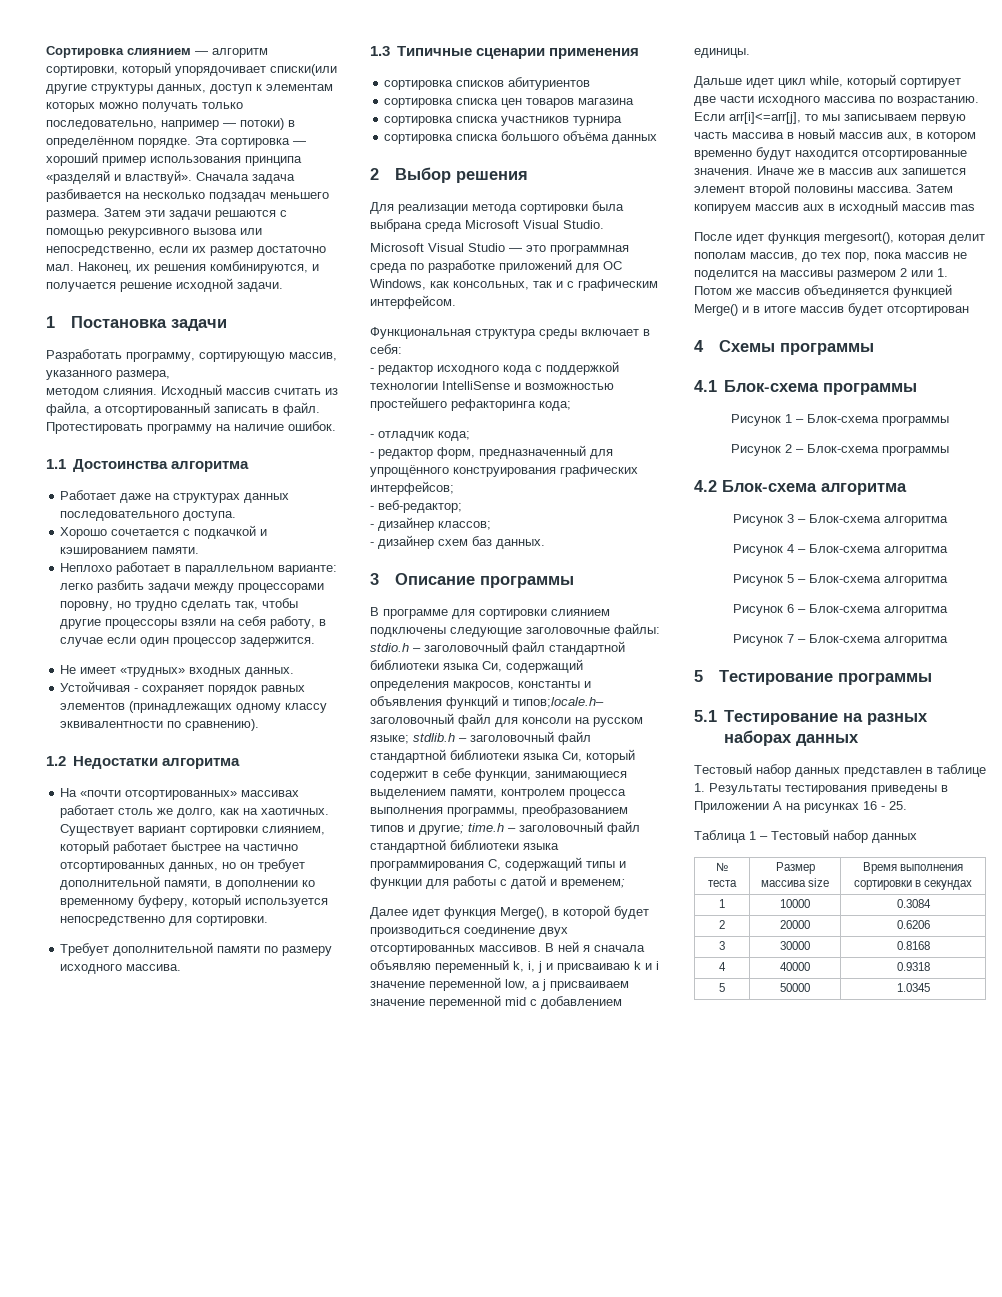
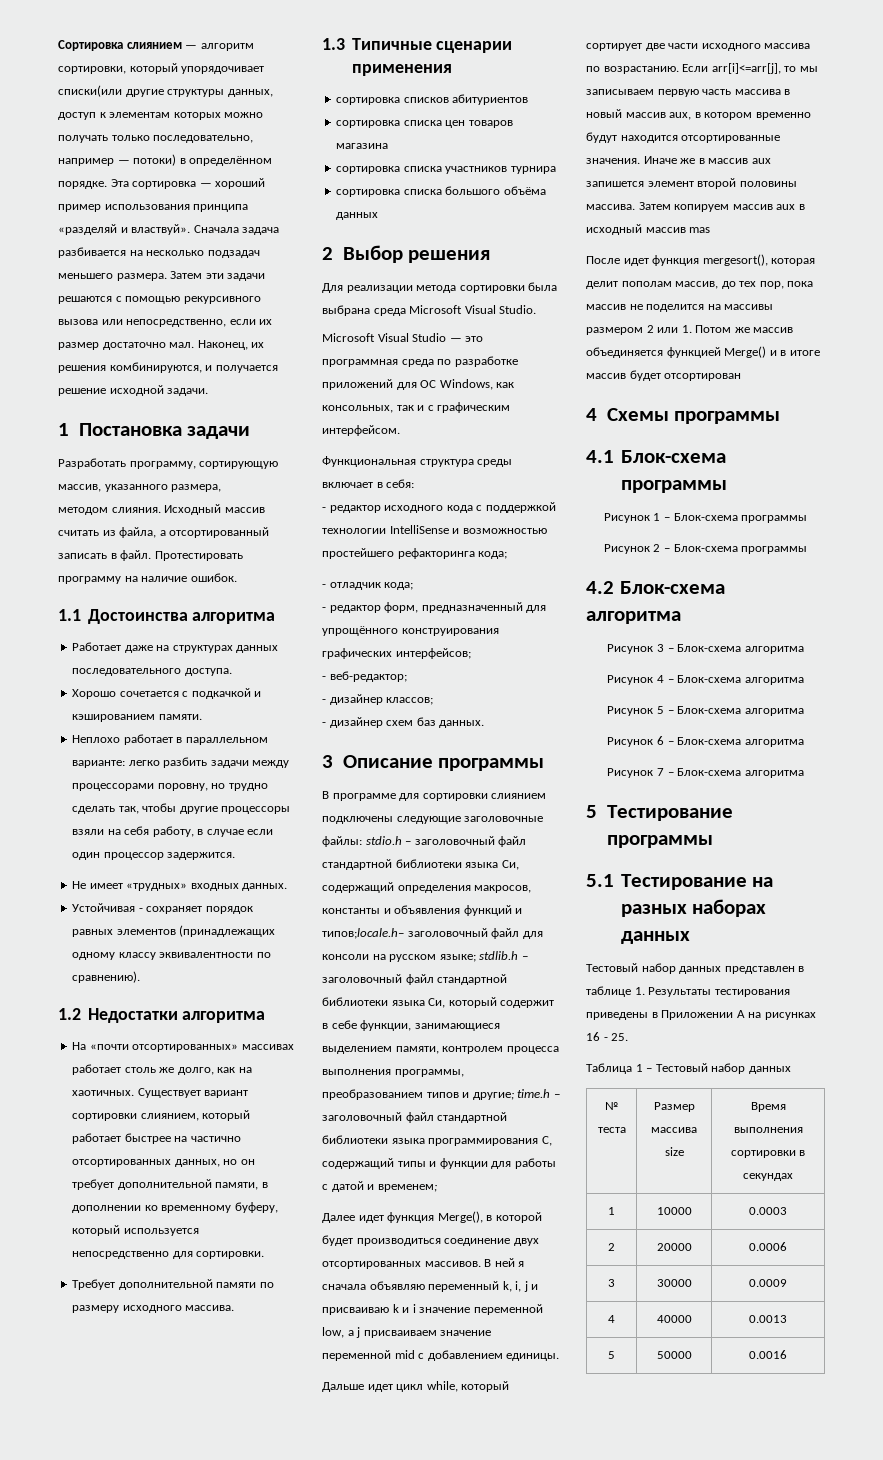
- 1 | 10000 | 0.3084
+ 1 | 10000 | 0.0003
- 2 | 20000 | 0.6206
+ 2 | 20000 | 0.0006
- 3 | 30000 | 0.8168
+ 3 | 30000 | 0.0009
- 4 | 40000 | 0.9318
+ 4 | 40000 | 0.0013
- 5 | 50000 | 1.0345
+ 5 | 50000 | 0.0016

